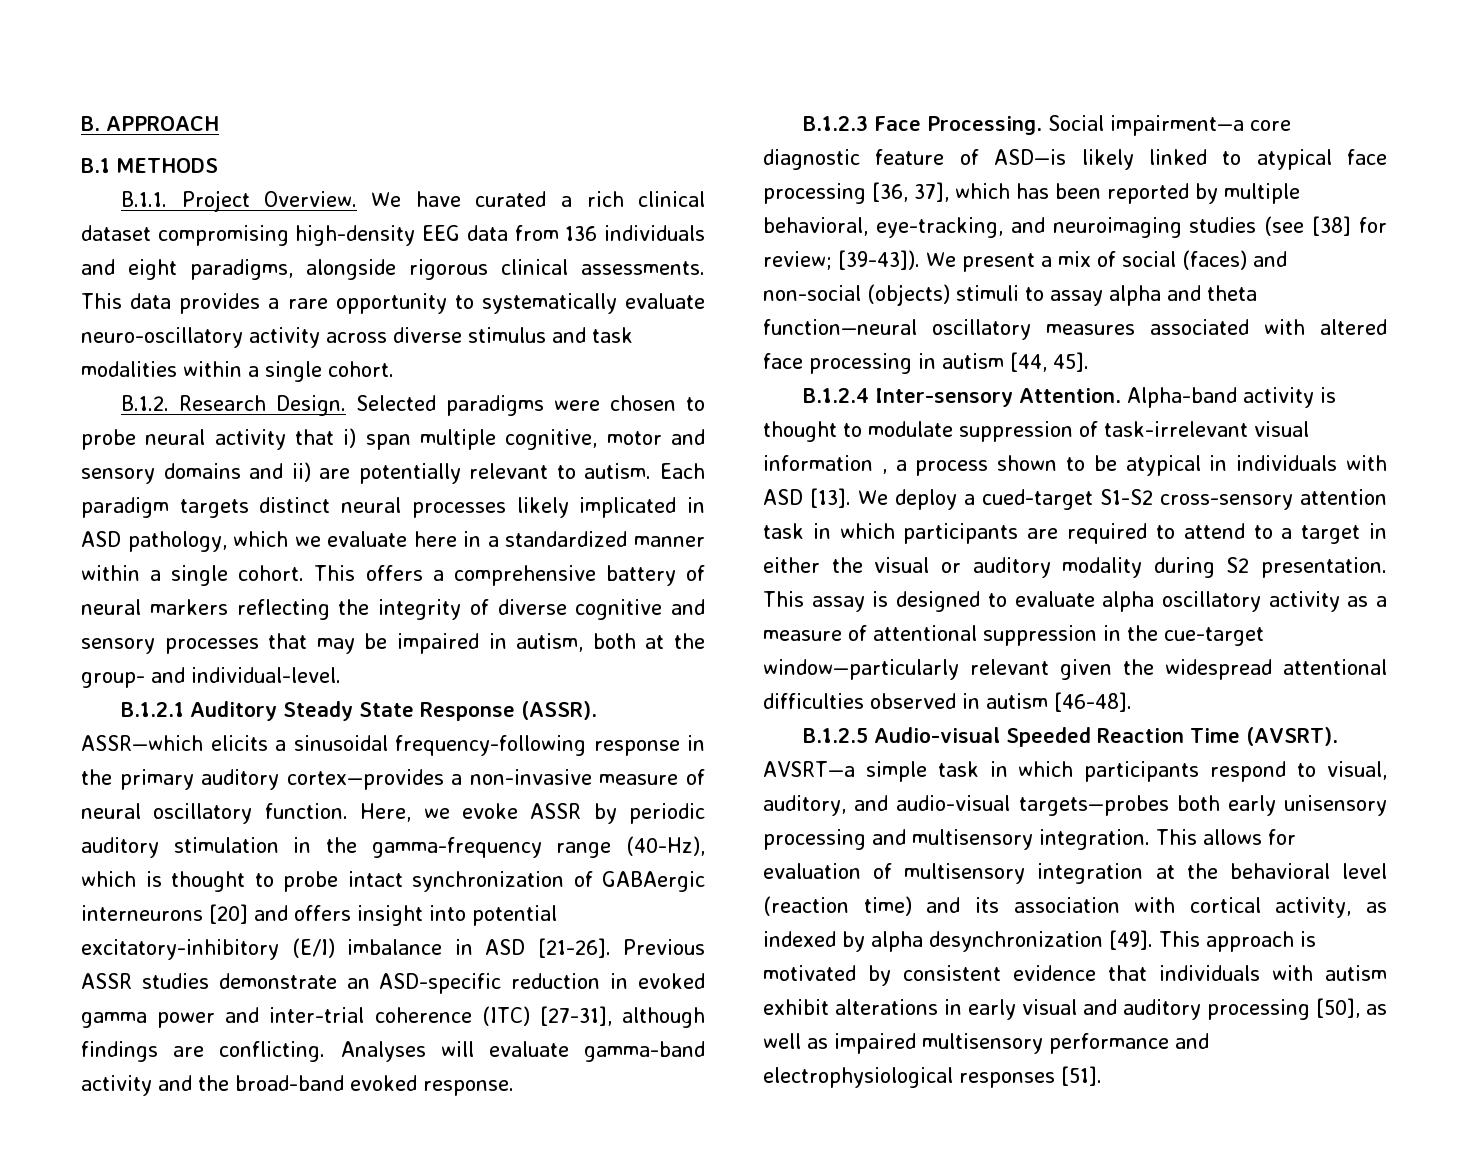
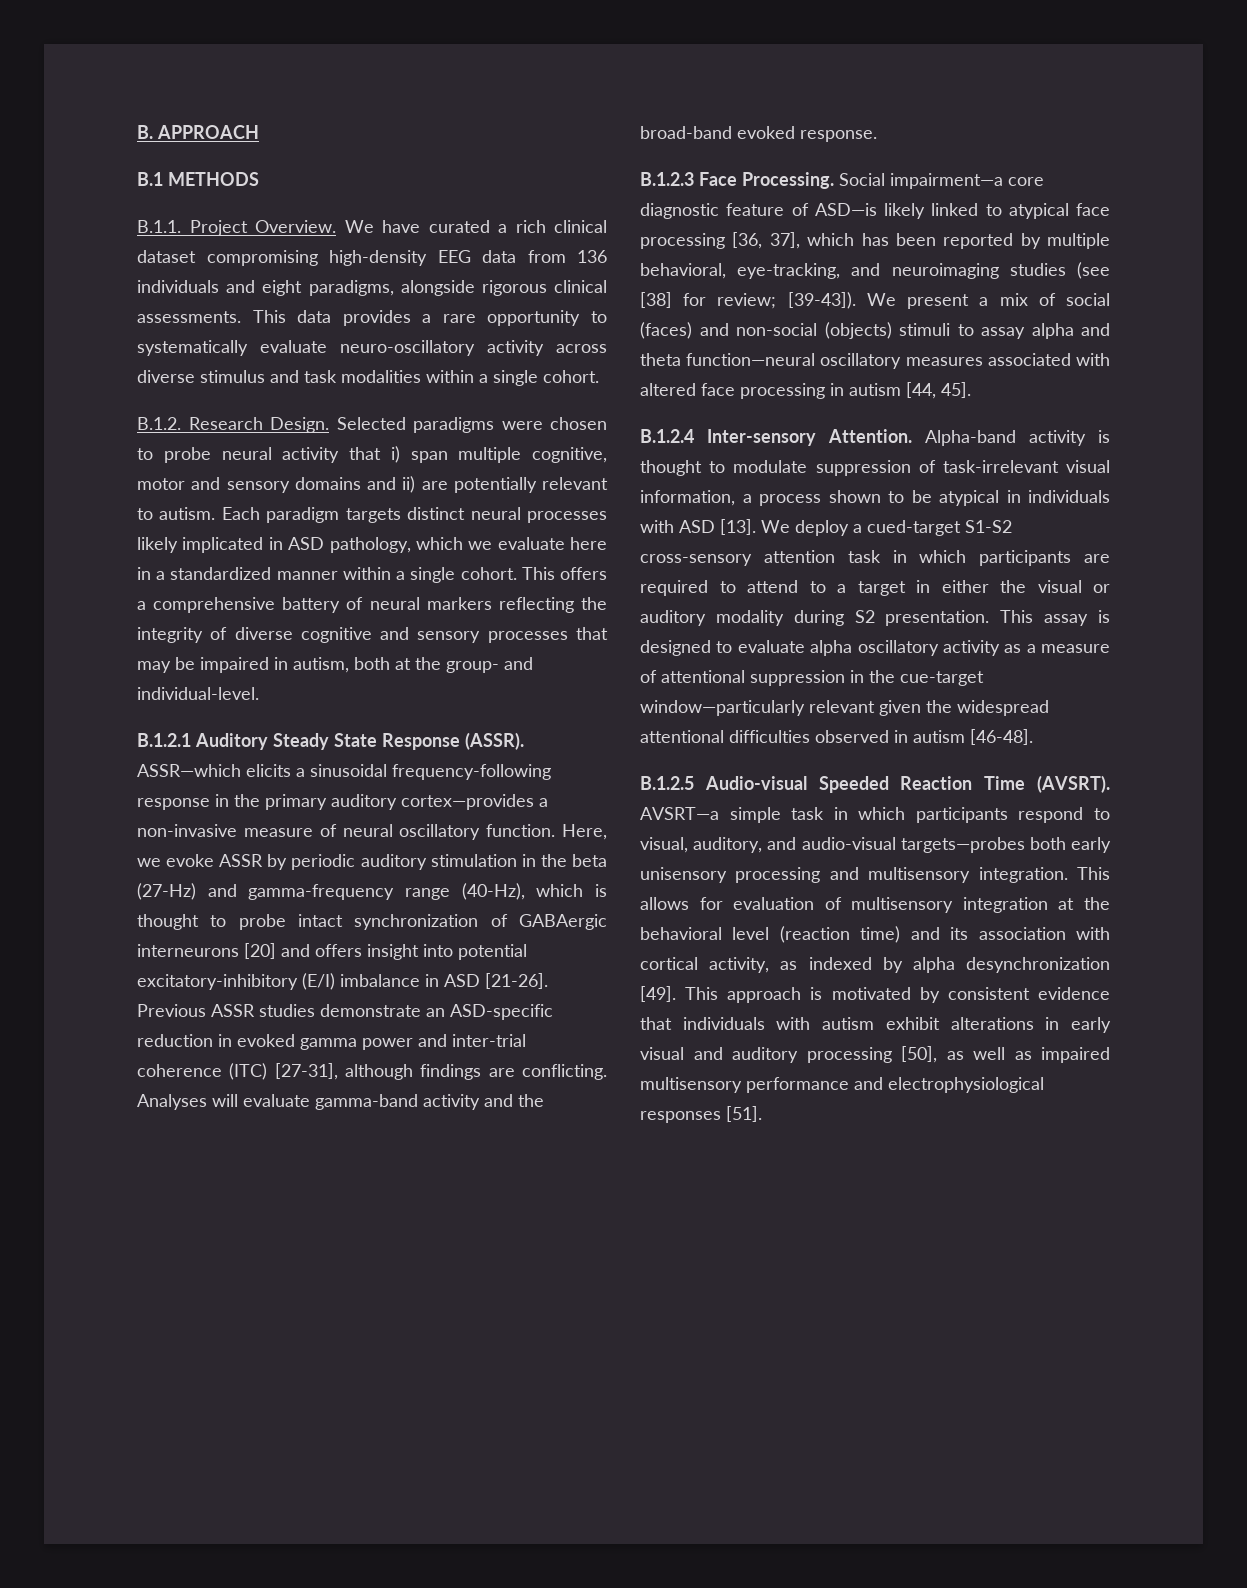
- Here, we evoke ASSR by periodic auditory stimulation in the gamma-frequency range (40-Hz), which is thought to probe intact synchronization of GABAergic interneurons [20] and offers insight into potential excitatory-inhibitory (E/I) imbalance in ASD [21-26].
+ Here, we evoke ASSR by periodic auditory stimulation in the beta (27-Hz) and gamma-frequency range (40-Hz), which is thought to probe intact synchronization of GABAergic interneurons [20] and offers insight into potential excitatory-inhibitory (E/I) imbalance in ASD [21-26].
- Alpha-band activity is thought to modulate suppression of task-irrelevant visual information , a process shown to be atypical in individuals with ASD [13].
+ Alpha-band activity is thought to modulate suppression of task-irrelevant visual information, a process shown to be atypical in individuals with ASD [13].

